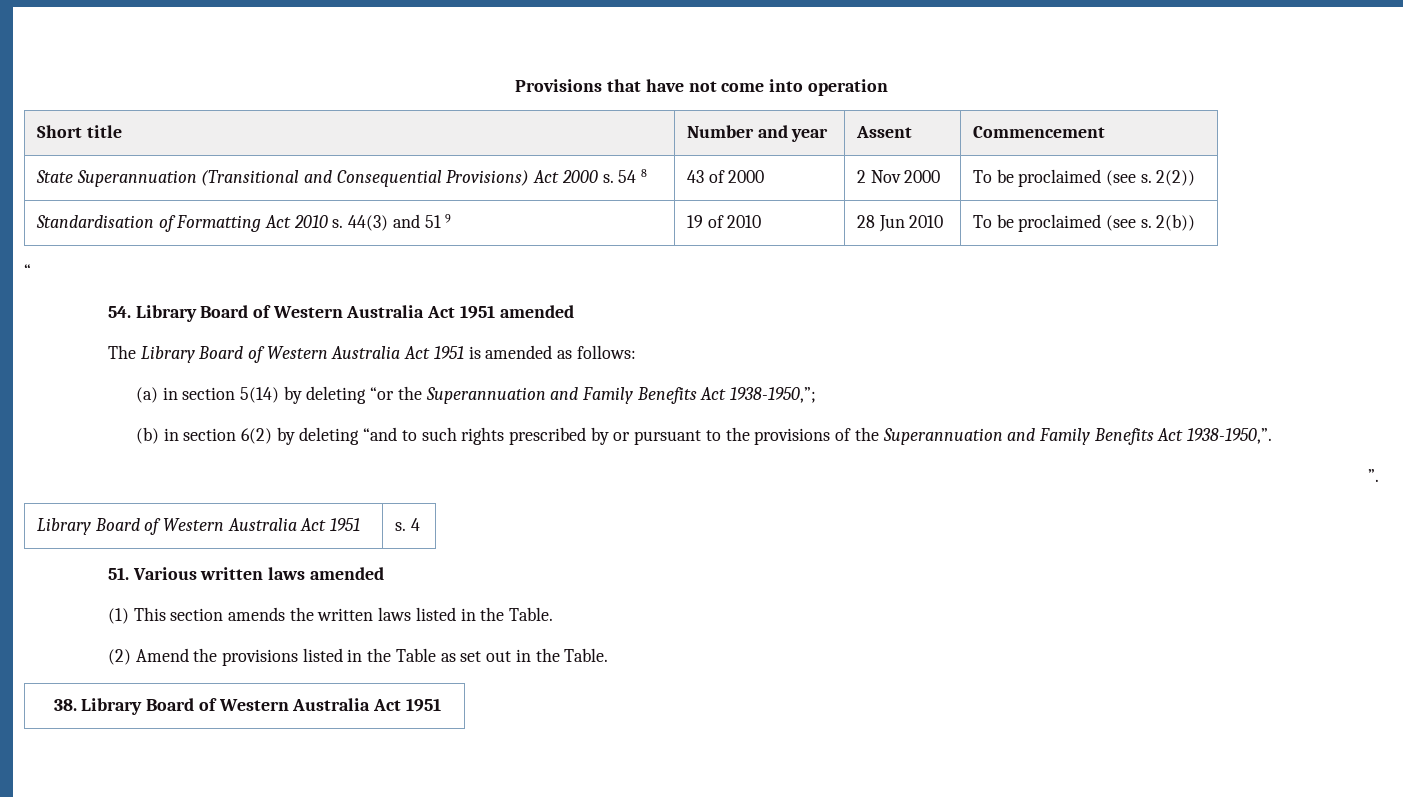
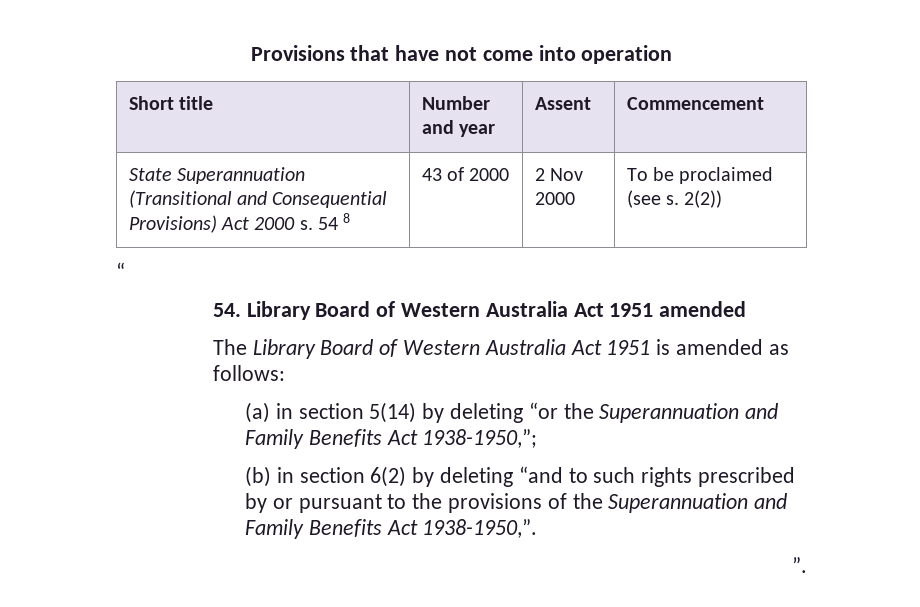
- Standardisation of Formatting Act 2010 s. 44(3) and 51 9 | 19 of 2010 | 28 Jun 2010 | To be proclaimed (see s. 2(b))
- Library Board of Western Australia Act 1951 | s. 4
- 51. Various written laws amended
- (1) This section amends the written laws listed in the Table.
- (2) Amend the provisions listed in the Table as set out in the Table.
- 38. Library Board of Western Australia Act 1951

